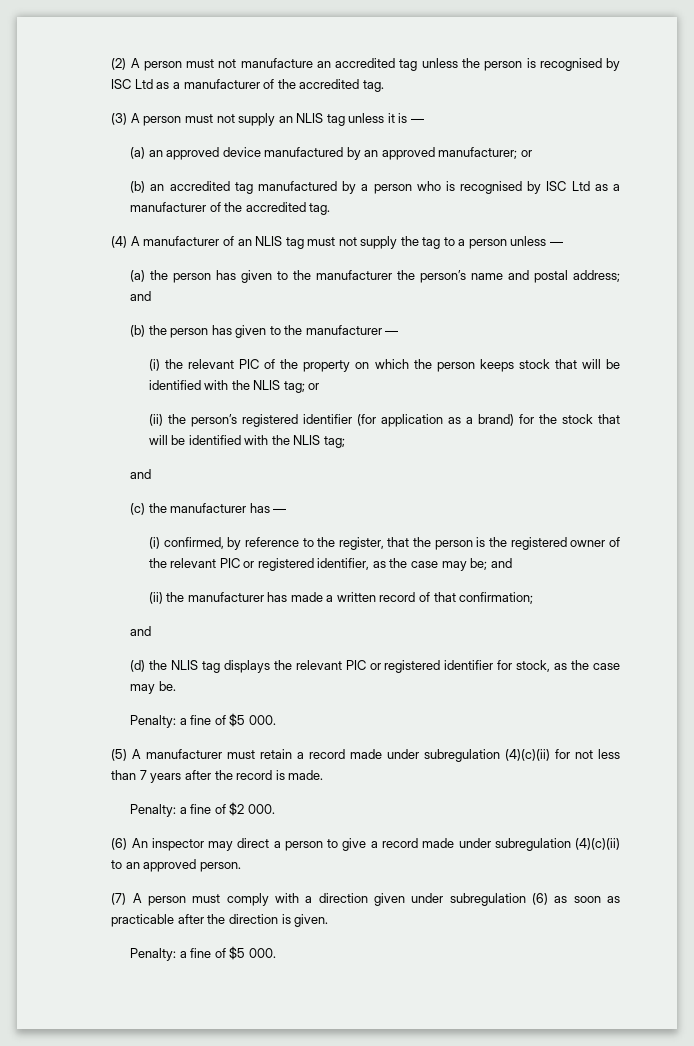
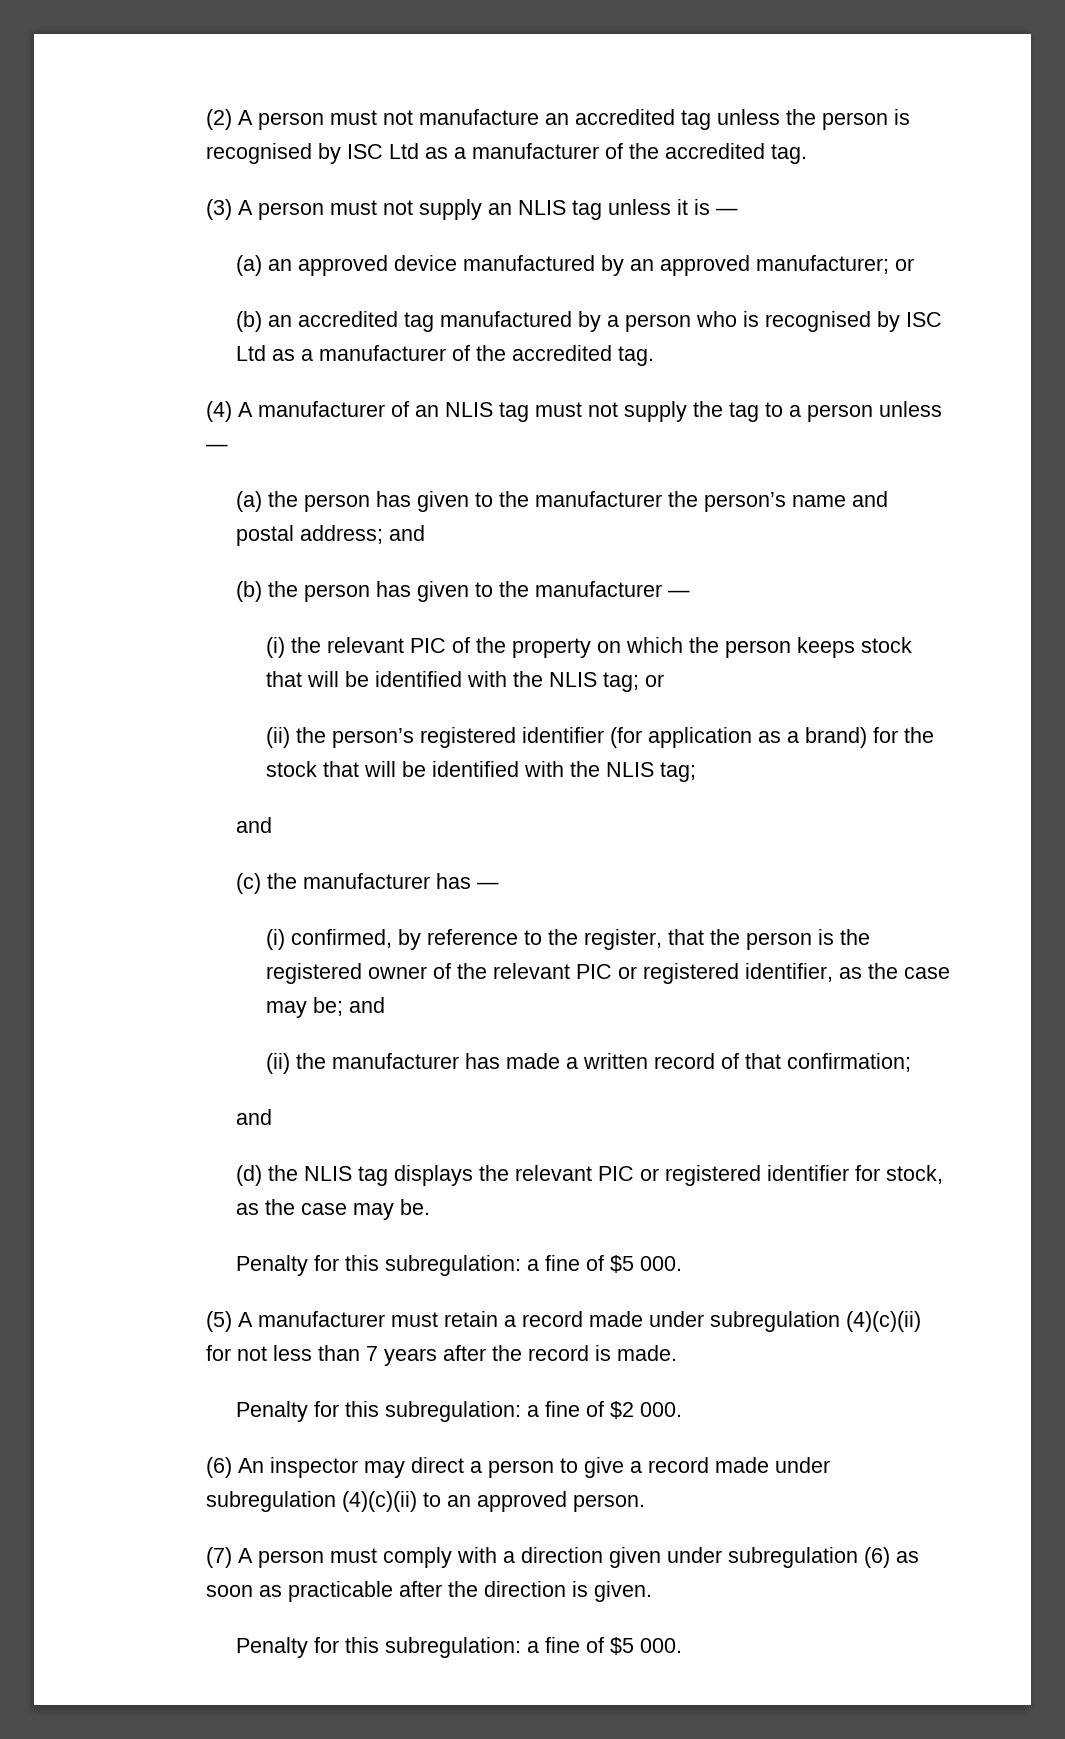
  (d) the NLIS tag displays the relevant PIC or registered identifier for stock, as the case may be.
- Penalty: a fine of $5 000.
+ Penalty for this subregulation: a fine of $5 000.
- Penalty: a fine of $2 000.
+ Penalty for this subregulation: a fine of $2 000.
  (7) A person must comply with a direction given under subregulation (6) as soon as practicable after the direction is given.
- Penalty: a fine of $5 000.
+ Penalty for this subregulation: a fine of $5 000.

